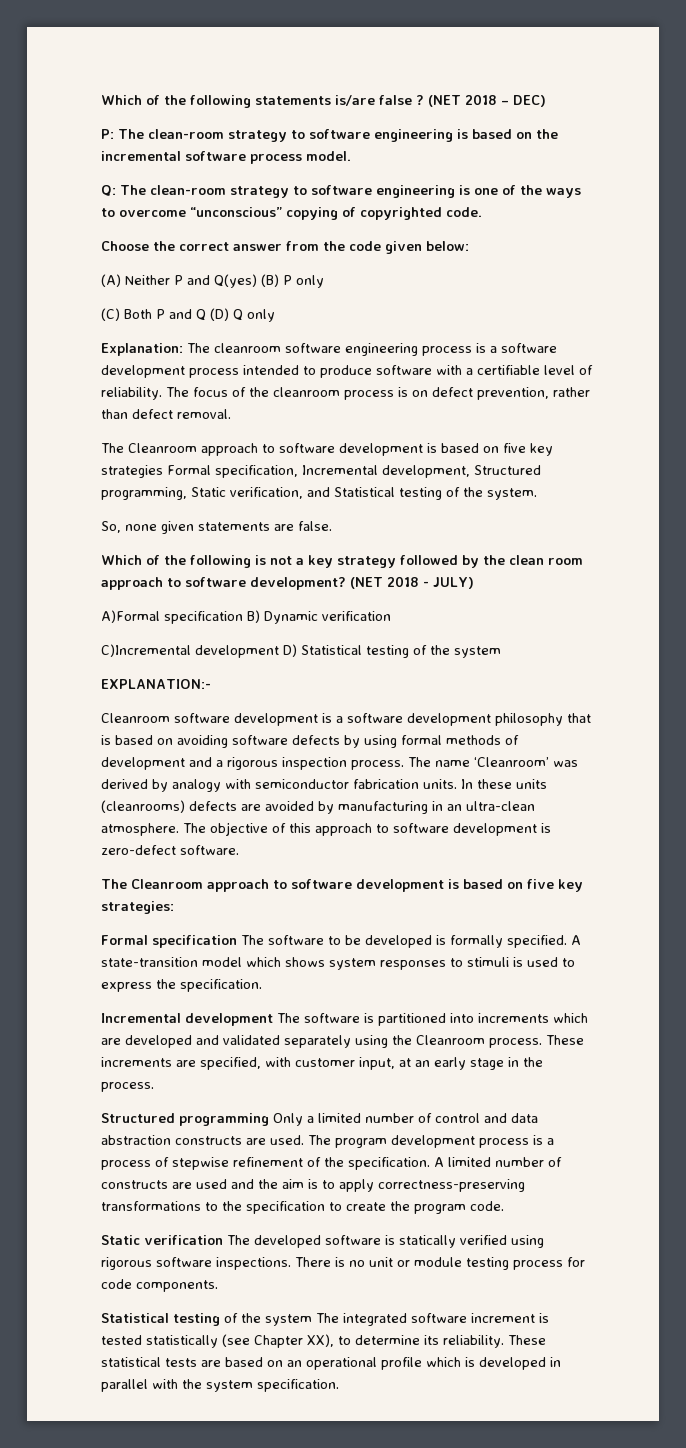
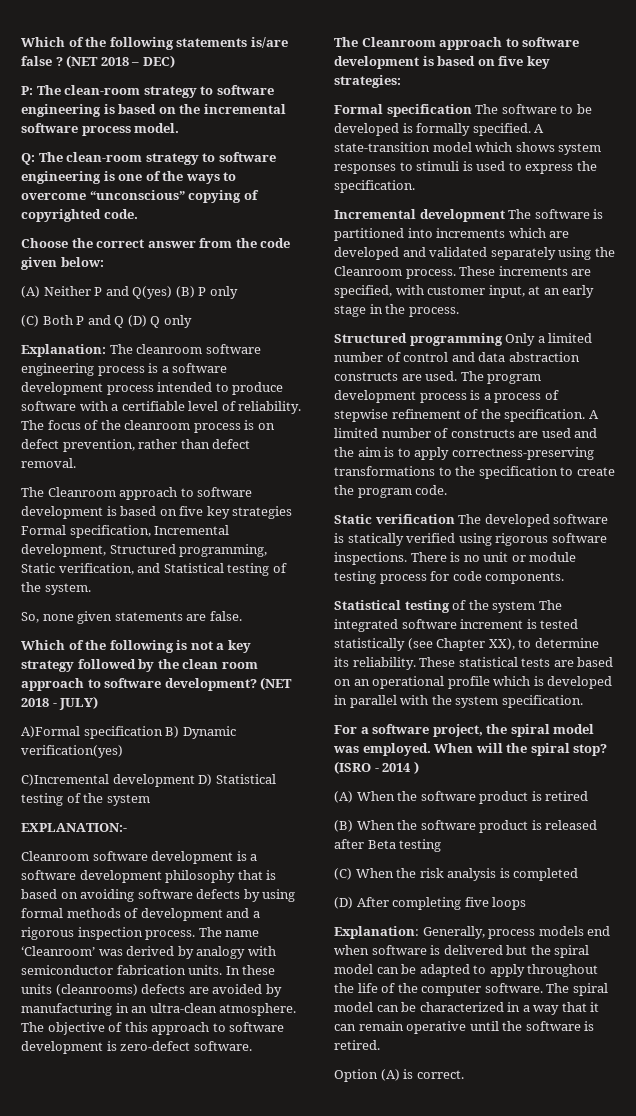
- A)Formal specification B) Dynamic verification
+ A)Formal specification B) Dynamic verification(yes)
+ For a software project, the spiral model was employed. When will the spiral stop? (ISRO - 2014 )
+ (A) When the software product is retired
+ (B) When the software product is released after Beta testing
+ (C) When the risk analysis is completed
+ (D) After completing five loops
+ Explanation: Generally, process models end when software is delivered but the spiral model can be adapted to apply throughout the life of the computer software. The spiral model can be characterized in a way that it can remain operative until the software is retired.
+ Option (A) is correct.

